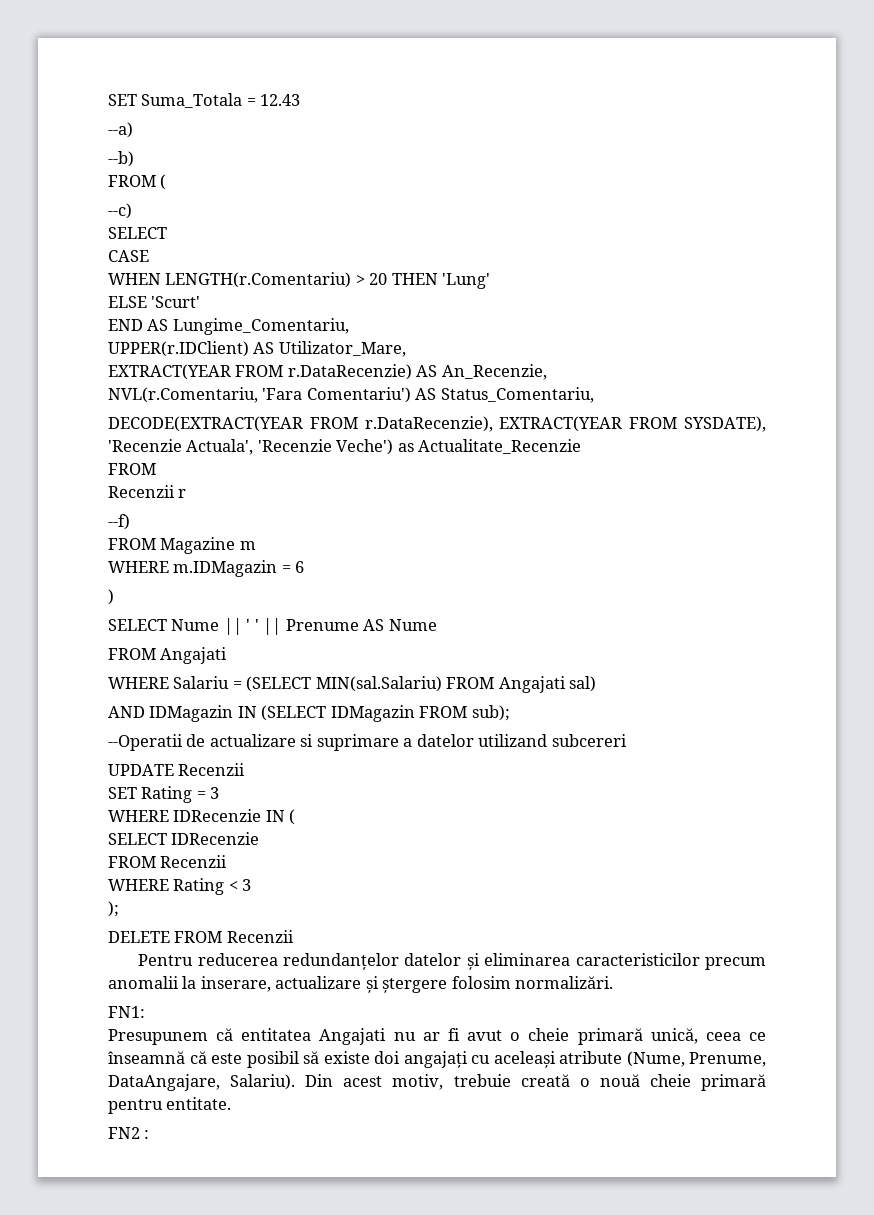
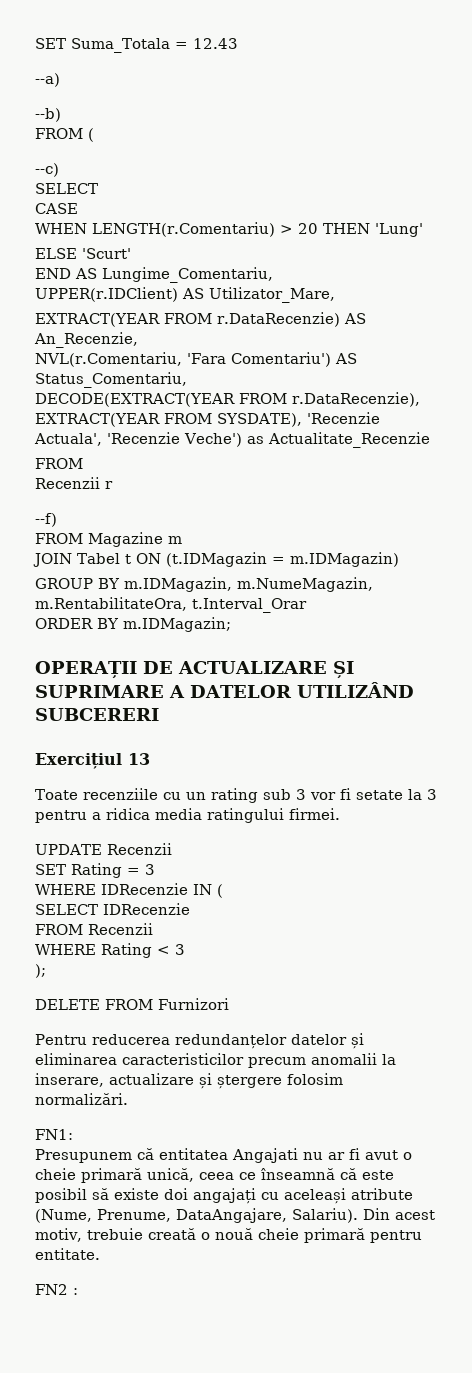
- WHERE m.IDMagazin = 6
- )
- SELECT Nume || ' ' || Prenume AS Nume
- FROM Angajati
- WHERE Salariu = (SELECT MIN(sal.Salariu) FROM Angajati sal)
- AND IDMagazin IN (SELECT IDMagazin FROM sub);
- --Operatii de actualizare si suprimare a datelor utilizand subcereri
+ JOIN Tabel t ON (t.IDMagazin = m.IDMagazin)
+ GROUP BY m.IDMagazin, m.NumeMagazin, m.RentabilitateOra, t.Interval_Orar
+ ORDER BY m.IDMagazin;
+ OPERAȚII DE ACTUALIZARE ȘI SUPRIMARE A DATELOR UTILIZÂND SUBCERERI
+ Exercițiul 13
+ Toate recenziile cu un rating sub 3 vor fi setate la 3 pentru a ridica media ratingului firmei.
- DELETE FROM Recenzii
+ DELETE FROM Furnizori

